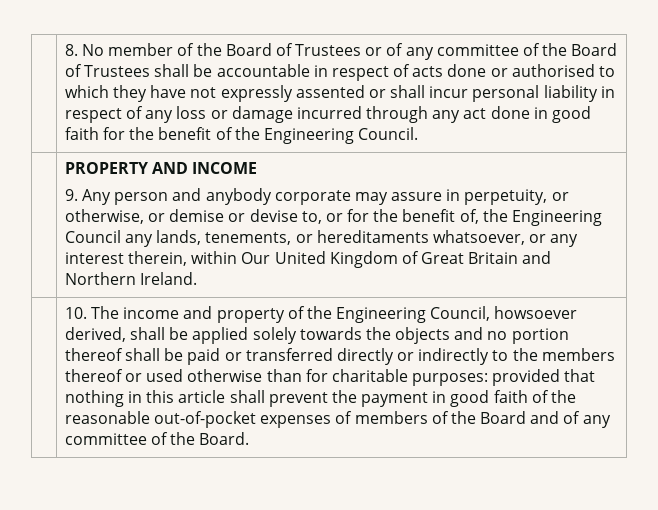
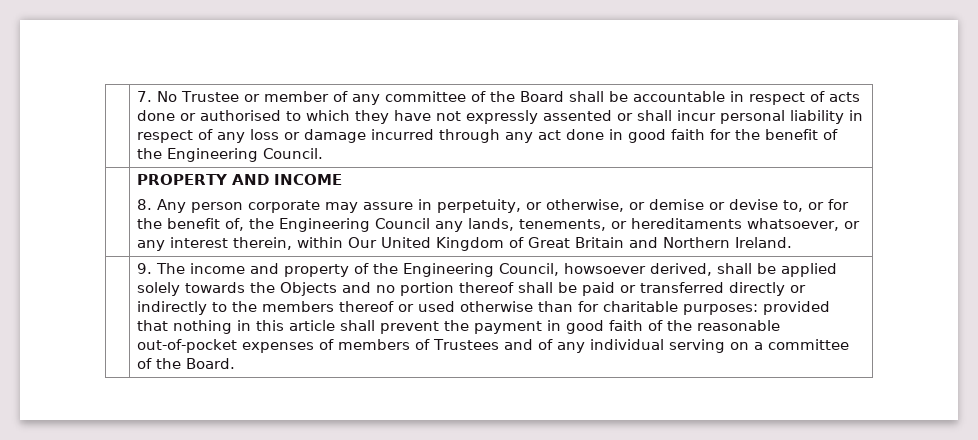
- 8. No member of the Board of Trustees or of any committee of the Board of Trustees shall be accountable in respect of acts done or authorised to which they have not expressly assented or shall incur personal liability in respect of any loss or damage incurred through any act done in good faith for the benefit of the Engineering Council.
+ 7. No Trustee or member of any committee of the Board shall be accountable in respect of acts done or authorised to which they have not expressly assented or shall incur personal liability in respect of any loss or damage incurred through any act done in good faith for the benefit of the Engineering Council.
- 9. Any person and anybody corporate may assure in perpetuity, or otherwise, or demise or devise to, or for the benefit of, the Engineering Council any lands, tenements, or hereditaments whatsoever, or any interest therein, within Our United Kingdom of Great Britain and Northern Ireland.
+ 8. Any person corporate may assure in perpetuity, or otherwise, or demise or devise to, or for the benefit of, the Engineering Council any lands, tenements, or hereditaments whatsoever, or any interest therein, within Our United Kingdom of Great Britain and Northern Ireland.
- 10. The income and property of the Engineering Council, howsoever derived, shall be applied solely towards the objects and no portion thereof shall be paid or transferred directly or indirectly to the members thereof or used otherwise than for charitable purposes:
+ 9. The income and property of the Engineering Council, howsoever derived, shall be applied solely towards the Objects and no portion thereof shall be paid or transferred directly or indirectly to the members thereof or used otherwise than for charitable purposes:
- provided that nothing in this article shall prevent the payment in good faith of the reasonable out-of-pocket expenses of members of the Board and of any committee of the Board.
+ provided that nothing in this article shall prevent the payment in good faith of the reasonable out-of-pocket expenses of members of Trustees and of any individual serving on a committee of the Board.

